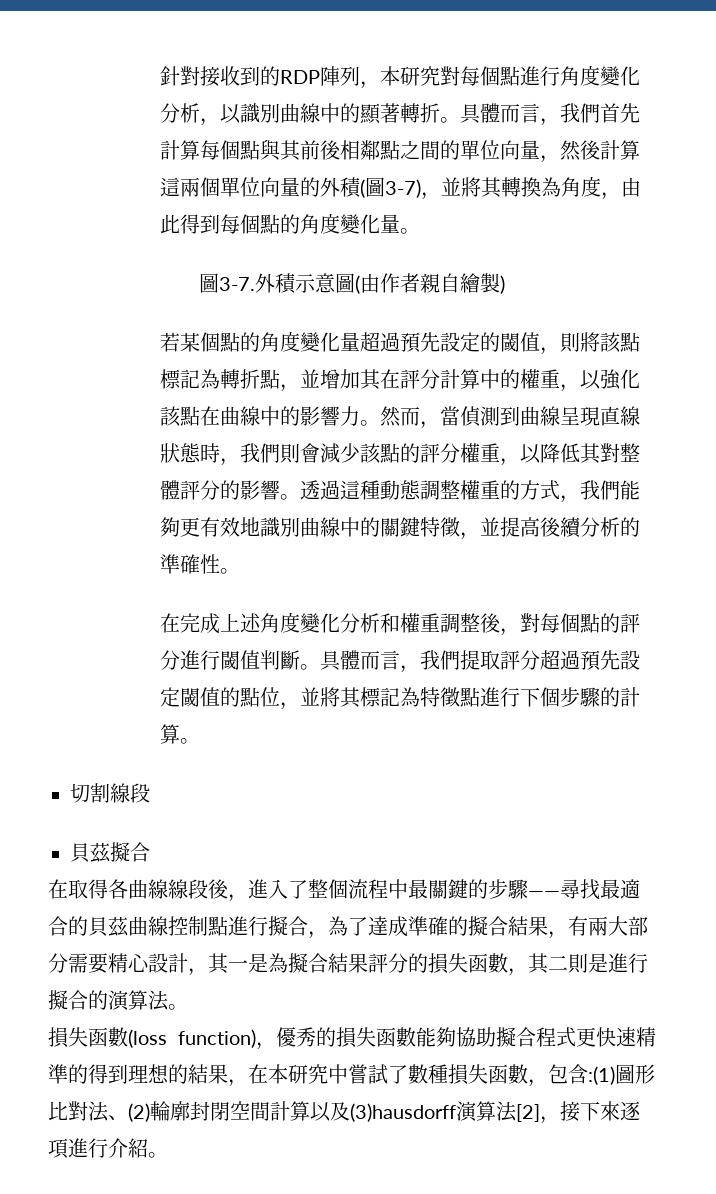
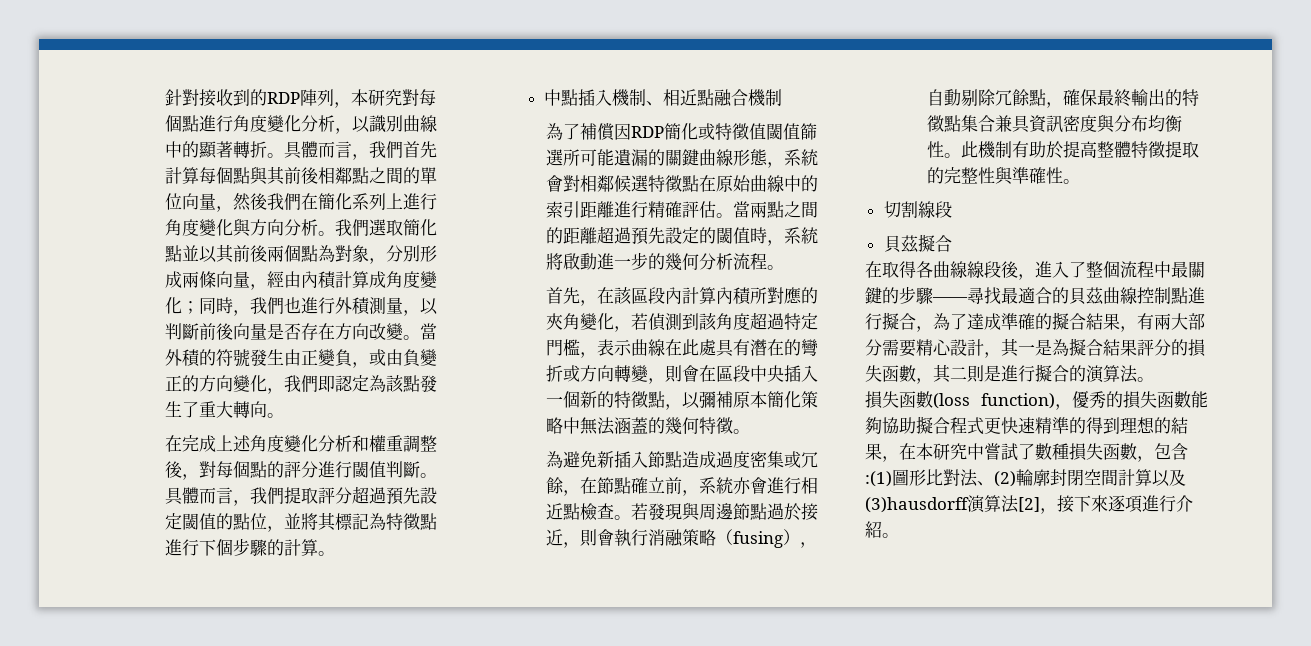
- 具體而言，我們首先計算每個點與其前後相鄰點之間的單位向量，然後計算這兩個單位向量的外積(圖3-7)，並將其轉換為角度，由此得到每個點的角度變化量。
- 圖3-7.外積示意圖(由作者親自繪製)
- 若某個點的角度變化量超過預先設定的閾值，則將該點標記為轉折點，並增加其在評分計算中的權重，以強化該點在曲線中的影響力。然而，當偵測到曲線呈現直線狀態時，我們則會減少該點的評分權重，以降低其對整體評分的影響。透過這種動態調整權重的方式，我們能夠更有效地識別曲線中的關鍵特徵，並提高後續分析的準確性。
+ 具體而言，我們首先計算每個點與其前後相鄰點之間的單位向量，然後我們在簡化系列上進行角度變化與方向分析。我們選取簡化點並以其前後兩個點為對象，分別形成兩條向量，經由內積計算成角度變化；同時，我們也進行外積測量，以判斷前後向量是否存在方向改變。當外積的符號發生由正變負，或由負變正的方向變化，我們即認定為該點發生了重大轉向。
+ 中點插入機制、相近點融合機制
+ 為了補償因RDP簡化或特徵值閾值篩選所可能遺漏的關鍵曲線形態，系統會對相鄰候選特徵點在原始曲線中的索引距離進行精確評估。當兩點之間的距離超過預先設定的閾值時，系統將啟動進一步的幾何分析流程。
+ 首先，在該區段內計算內積所對應的夾角變化，若偵測到該角度超過特定門檻，表示曲線在此處具有潛在的彎折或方向轉變，則會在區段中央插入一個新的特徵點，以彌補原本簡化策略中無法涵蓋的幾何特徵。
+ 為避免新插入節點造成過度密集或冗餘，在節點確立前，系統亦會進行相近點檢查。若發現與周邊節點過於接近，則會執行消融策略（fusing），自動剔除冗餘點，確保最終輸出的特徵點集合兼具資訊密度與分布均衡性。此機制有助於提高整體特徵提取的完整性與準確性。

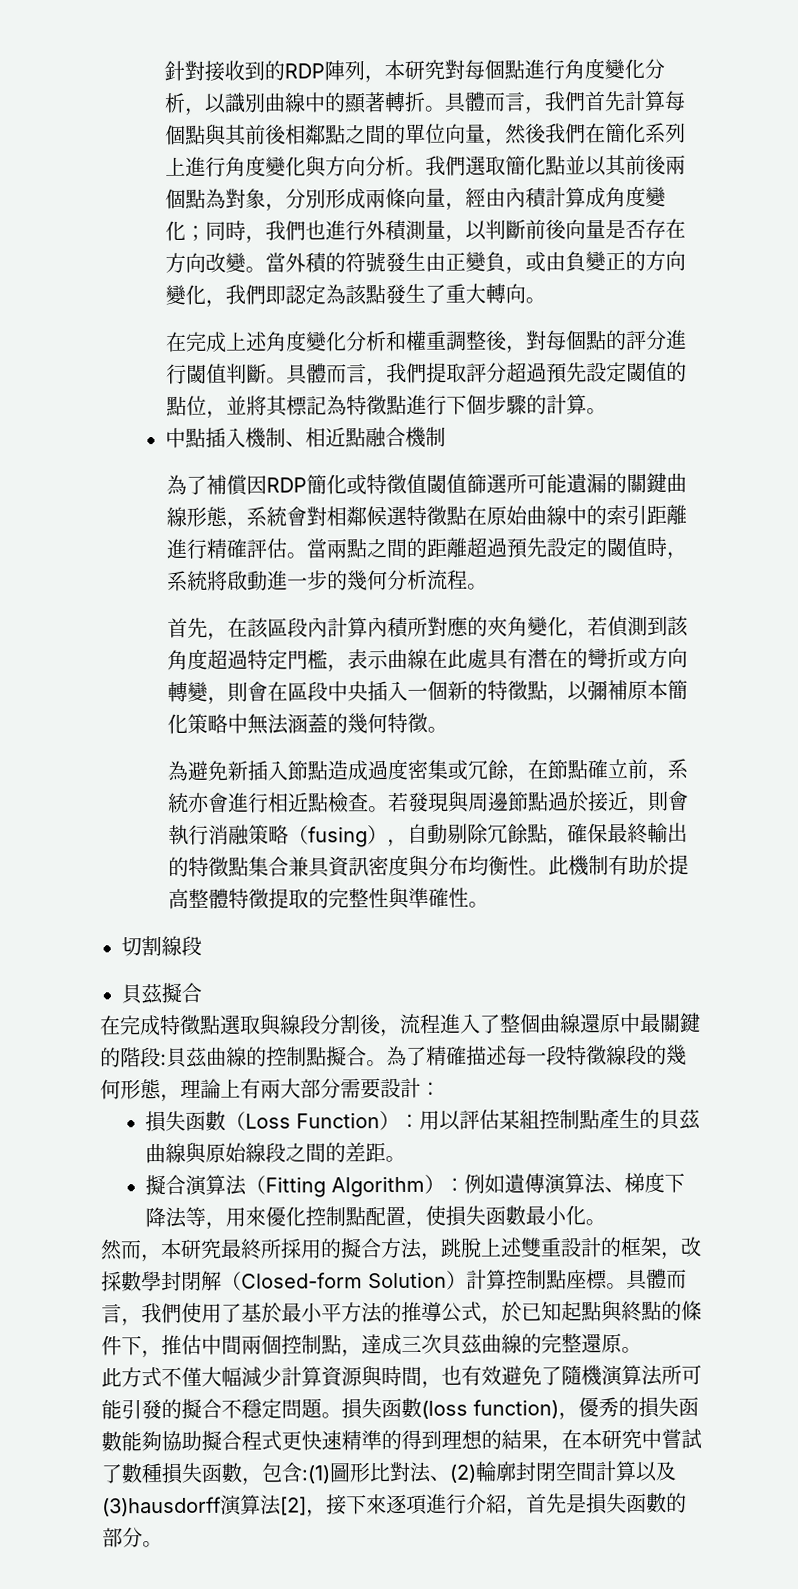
- 在取得各曲線線段後，進入了整個流程中最關鍵的步驟——尋找最適合的貝茲曲線控制點進行擬合，為了達成準確的擬合結果，有兩大部分需要精心設計，其一是為擬合結果評分的損失函數，其二則是進行擬合的演算法。
- 損失函數(loss function)，優秀的損失函數能夠協助擬合程式更快速精準的得到理想的結果，在本研究中嘗試了數種損失函數，包含:(1)圖形比對法、(2)輪廓封閉空間計算以及(3)hausdorff演算法[2]，接下來逐項進行介紹。
+ 在完成特徵點選取與線段分割後，流程進入了整個曲線還原中最關鍵的階段:貝茲曲線的控制點擬合。為了精確描述每一段特徵線段的幾何形態，理論上有兩大部分需要設計：
+ 損失函數（Loss Function）：用以評估某組控制點產生的貝茲曲線與原始線段之間的差距。
+ 擬合演算法（Fitting Algorithm）：例如遺傳演算法、梯度下降法等，用來優化控制點配置，使損失函數最小化。
+ 然而，本研究最終所採用的擬合方法，跳脫上述雙重設計的框架，改採數學封閉解（Closed-form Solution）計算控制點座標。具體而言，我們使用了基於最小平方法的推導公式，於已知起點與終點的條件下，推估中間兩個控制點，達成三次貝茲曲線的完整還原。
+ 此方式不僅大幅減少計算資源與時間，也有效避免了隨機演算法所可能引發的擬合不穩定問題。損失函數(loss function)，優秀的損失函數能夠協助擬合程式更快速精準的得到理想的結果，在本研究中嘗試了數種損失函數，包含:(1)圖形比對法、(2)輪廓封閉空間計算以及(3)hausdorff演算法[2]，接下來逐項進行介紹，首先是損失函數的部分。

